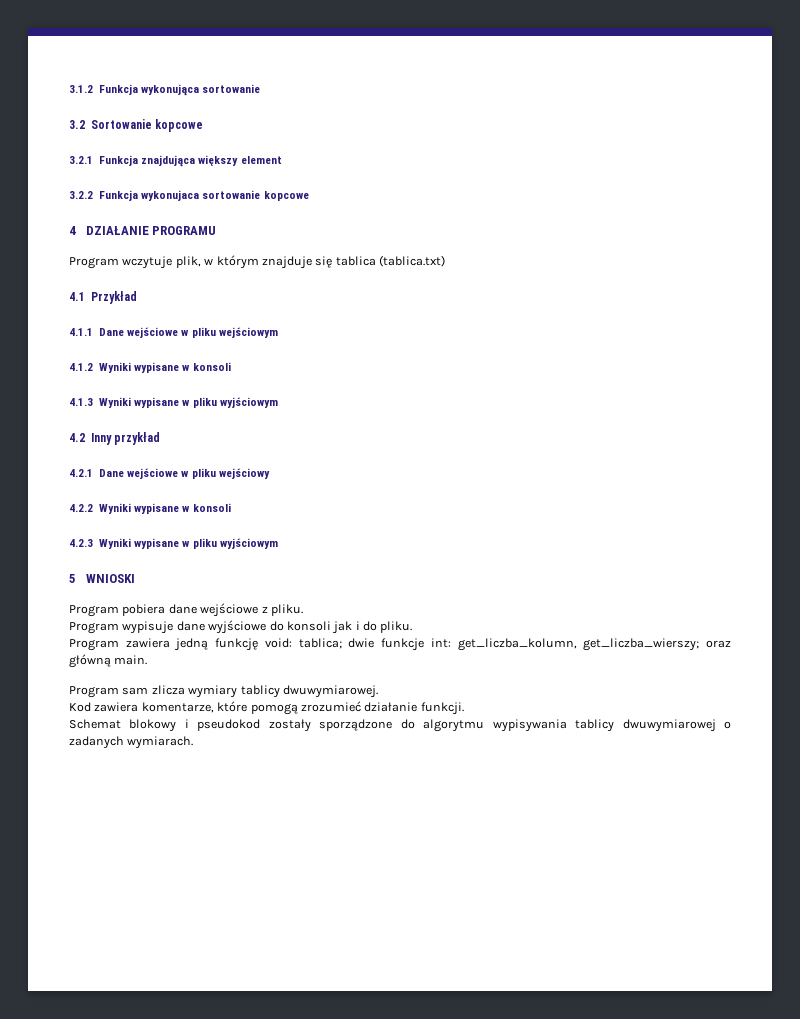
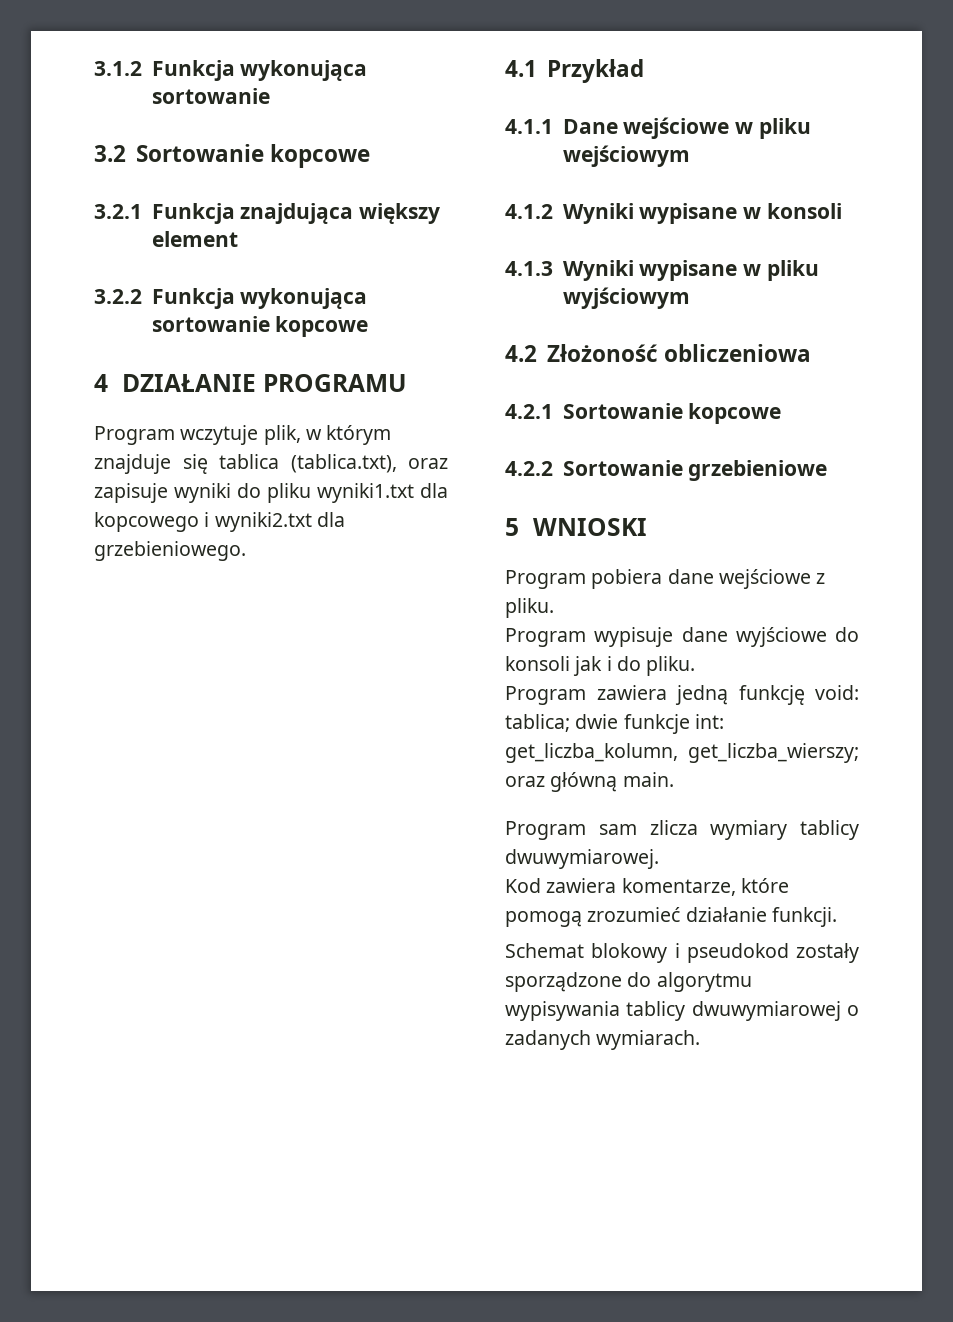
- 3.2.2 Funkcja wykonujaca sortowanie kopcowe
+ 3.2.2 Funkcja wykonująca sortowanie kopcowe
- Program wczytuje plik, w którym znajduje się tablica (tablica.txt)
+ Program wczytuje plik, w którym znajduje się tablica (tablica.txt), oraz zapisuje wyniki do pliku wyniki1.txt dla kopcowego i wyniki2.txt dla grzebieniowego.
- 4.2 Inny przykład
+ 4.2 Złożoność obliczeniowa
- 4.2.1 Dane wejściowe w pliku wejściowy
- 4.2.2 Wyniki wypisane w konsoli
- 4.2.3 Wyniki wypisane w pliku wyjściowym
+ 4.2.1 Sortowanie kopcowe
+ 4.2.2 Sortowanie grzebieniowe

